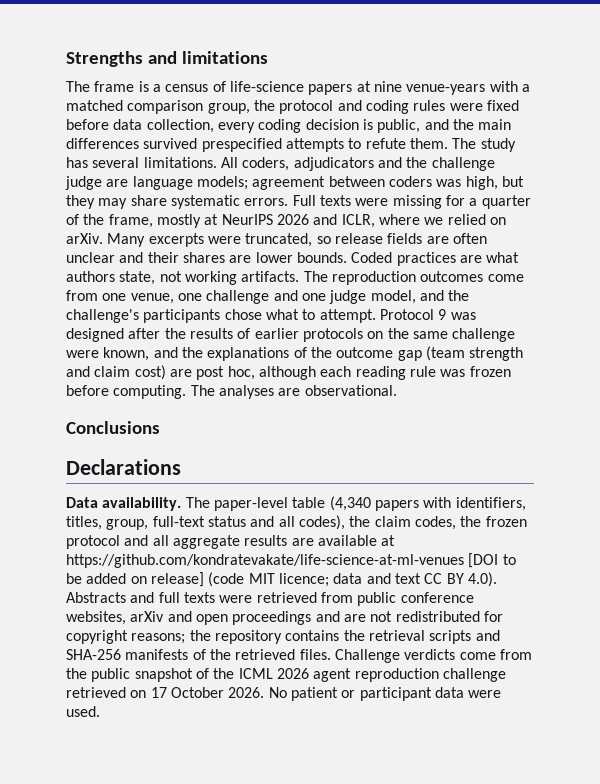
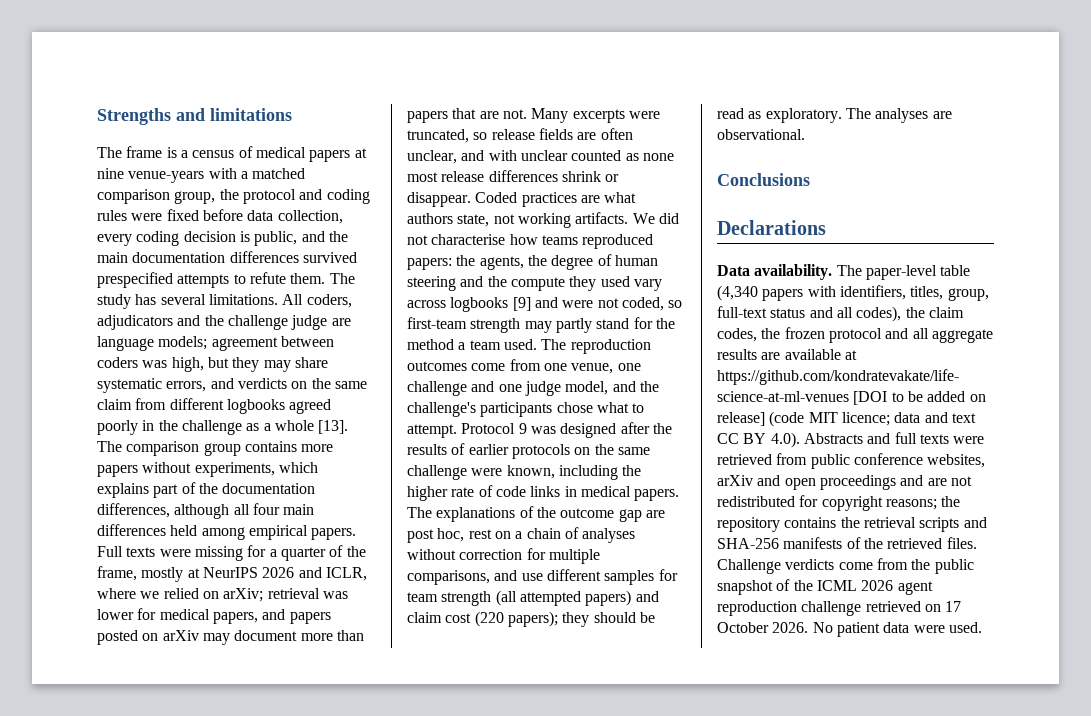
- The frame is a census of life-science papers at nine venue-years with a matched comparison group, the protocol and coding rules were fixed before data collection, every coding decision is public, and the main differences survived prespecified attempts to refute them.
+ The frame is a census of medical papers at nine venue-years with a matched comparison group, the protocol and coding rules were fixed before data collection, every coding decision is public, and the main documentation differences survived prespecified attempts to refute them.
- All coders, adjudicators and the challenge judge are language models; agreement between coders was high, but they may share systematic errors.
+ All coders, adjudicators and the challenge judge are language models; agreement between coders was high, but they may share systematic errors, and verdicts on the same claim from different logbooks agreed poorly in the challenge as a whole [13]. The comparison group contains more papers without experiments, which explains part of the documentation differences, although all four main differences held among empirical papers.
- Full texts were missing for a quarter of the frame, mostly at NeurIPS 2026 and ICLR, where we relied on arXiv.
+ Full texts were missing for a quarter of the frame, mostly at NeurIPS 2026 and ICLR, where we relied on arXiv; retrieval was lower for medical papers, and papers posted on arXiv may document more than papers that are not.
- Many excerpts were truncated, so release fields are often unclear and their shares are lower bounds.
+ Many excerpts were truncated, so release fields are often unclear, and with unclear counted as none most release differences shrink or disappear.
+ We did not characterise how teams reproduced papers: the agents, the degree of human steering and the compute they used vary across logbooks [9] and were not coded, so first-team strength may partly stand for the method a team used.
- Protocol 9 was designed after the results of earlier protocols on the same challenge were known, and the explanations of the outcome gap (team strength and claim cost) are post hoc, although each reading rule was frozen before computing.
+ Protocol 9 was designed after the results of earlier protocols on the same challenge were known, including the higher rate of code links in medical papers. The explanations of the outcome gap are post hoc, rest on a chain of analyses without correction for multiple comparisons, and use different samples for team strength (all attempted papers) and claim cost (220 papers); they should be read as exploratory.
- No patient or participant data were used.
+ No patient data were used.

